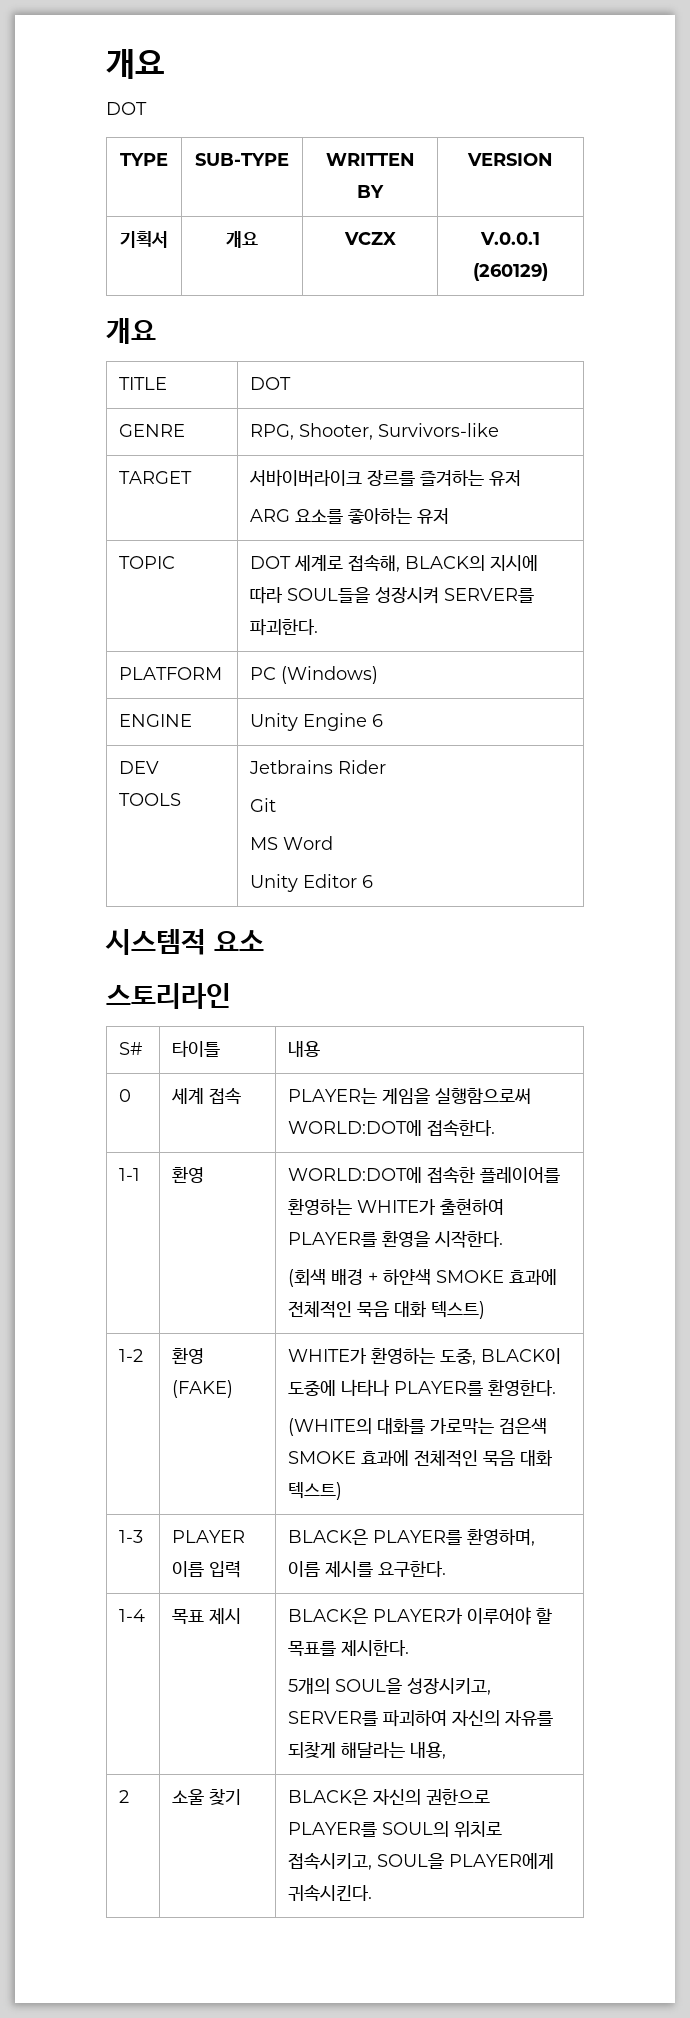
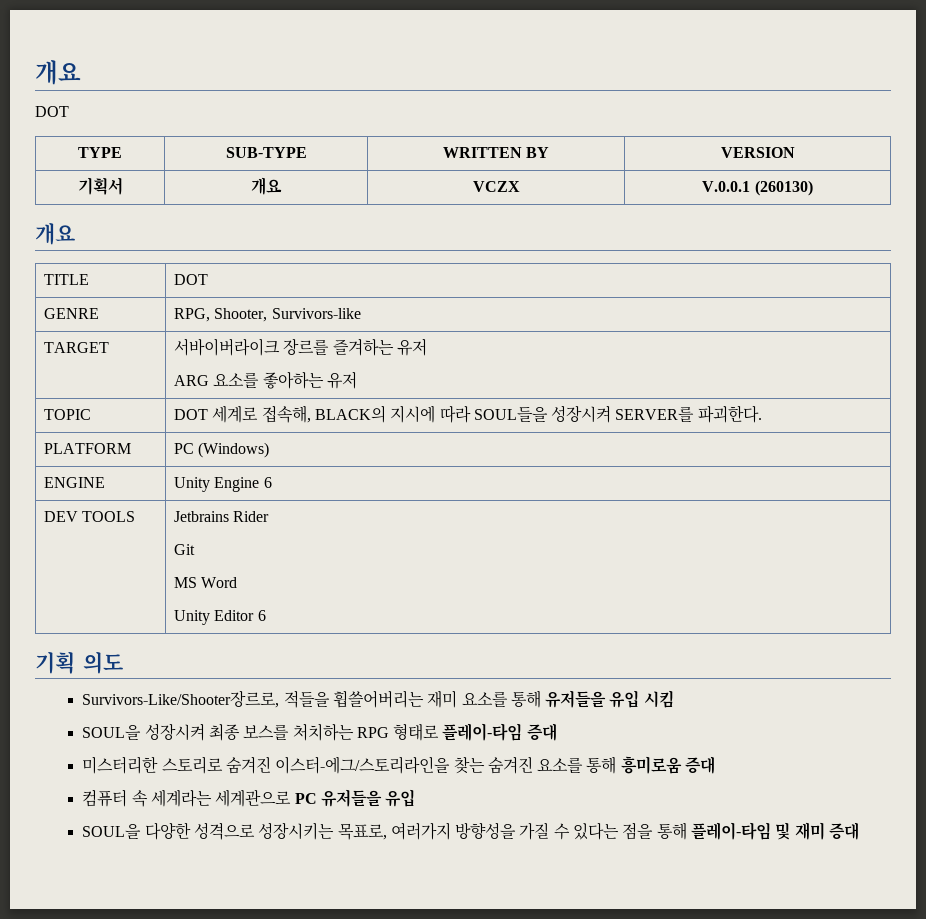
- 기획서 | 개요 | VCZX | V.0.0.1 (260129)
+ 기획서 | 개요 | VCZX | V.0.0.1 (260130)
- 시스템적 요소
- 스토리라인
- S# | 타이틀 | 내용
- 0 | 세계 접속 | PLAYER는 게임을 실행함으로써 WORLD:DOT에 접속한다.
- 1-1 | 환영 | WORLD:DOT에 접속한 플레이어를 환영하는 WHITE가 출현하여 PLAYER를 환영을 시작한다.
- (회색 배경 + 하얀색 SMOKE 효과에 전체적인 묵음 대화 텍스트)
- 1-2 | 환영 (FAKE) | WHITE가 환영하는 도중, BLACK이 도중에 나타나 PLAYER를 환영한다.
- (WHITE의 대화를 가로막는 검은색 SMOKE 효과에 전체적인 묵음 대화 텍스트)
- 1-3 | PLAYER 이름 입력 | BLACK은 PLAYER를 환영하며, 이름 제시를 요구한다.
- 1-4 | 목표 제시 | BLACK은 PLAYER가 이루어야 할 목표를 제시한다.
- 5개의 SOUL을 성장시키고, SERVER를 파괴하여 자신의 자유를 되찾게 해달라는 내용,
- 2 | 소울 찾기 | BLACK은 자신의 권한으로 PLAYER를 SOUL의 위치로 접속시키고, SOUL을 PLAYER에게 귀속시킨다.
+ 기획 의도
+ Survivors-Like/Shooter장르로, 적들을 휩쓸어버리는 재미 요소를 통해 유저들을 유입 시킴
+ SOUL을 성장시켜 최종 보스를 처치하는 RPG 형태로 플레이-타임 증대
+ 미스터리한 스토리로 숨겨진 이스터-에그/스토리라인을 찾는 숨겨진 요소를 통해 흥미로움 증대
+ 컴퓨터 속 세계라는 세계관으로 PC 유저들을 유입
+ SOUL을 다양한 성격으로 성장시키는 목표로, 여러가지 방향성을 가질 수 있다는 점을 통해 플레이-타임 및 재미 증대

